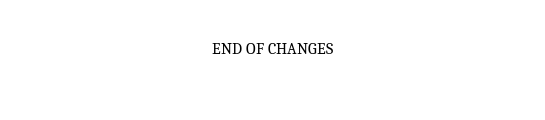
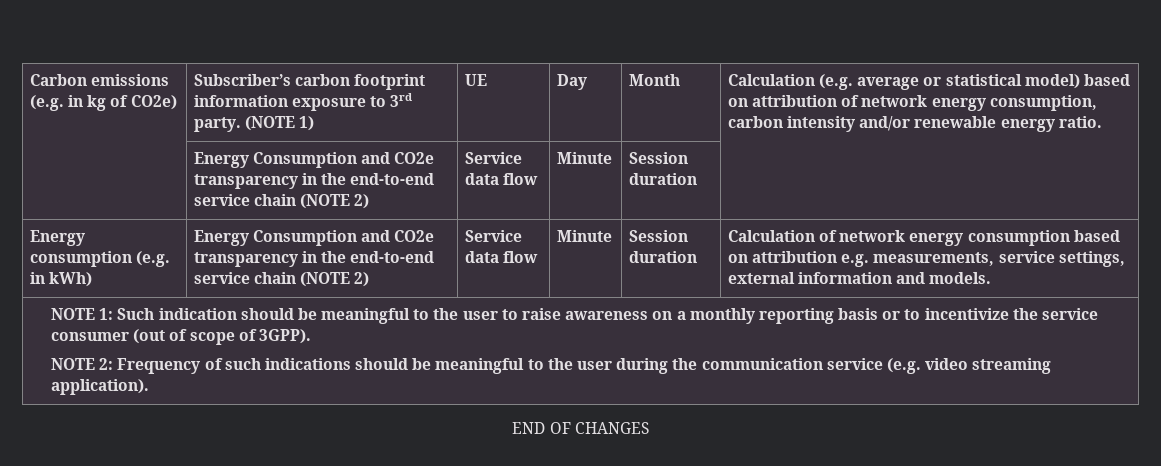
+ Carbon emissions (e.g. in kg of CO2e) | Subscriber’s carbon footprint information exposure to 3rd party. (NOTE 1) | UE | Day | Month | Calculation (e.g. average or statistical model) based on attribution of network energy consumption, carbon intensity and/or renewable energy ratio.
+ | Energy Consumption and CO2e transparency in the end-to-end service chain (NOTE 2) | Service data flow | Minute | Session duration |
+ Energy consumption (e.g. in kWh) | Energy Consumption and CO2e transparency in the end-to-end service chain (NOTE 2) | Service data flow | Minute | Session duration | Calculation of network energy consumption based on attribution e.g. measurements, service settings, external information and models.
+ NOTE 1: Such indication should be meaningful to the user to raise awareness on a monthly reporting basis or to incentivize the service consumer (out of scope of 3GPP).
+ NOTE 2: Frequency of such indications should be meaningful to the user during the communication service (e.g. video streaming application).

